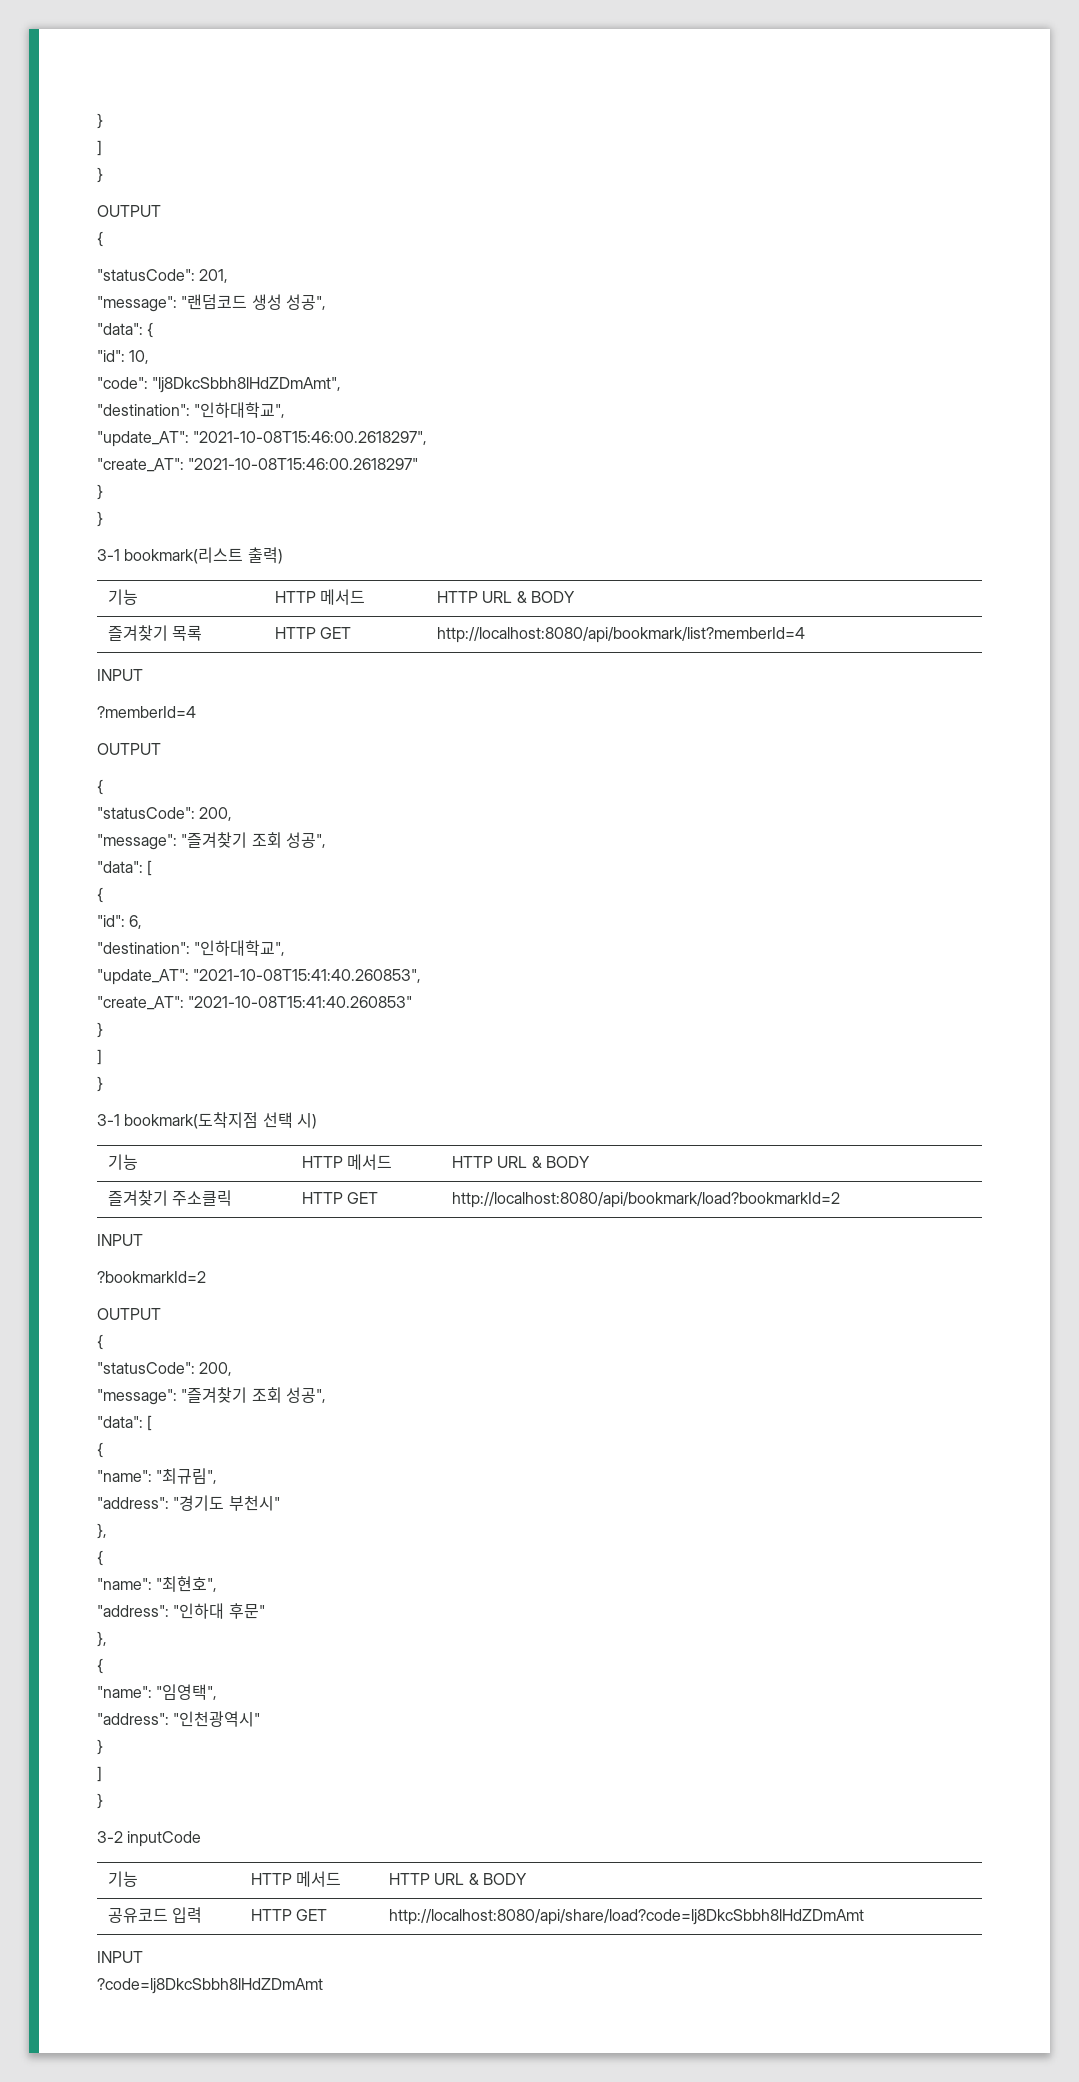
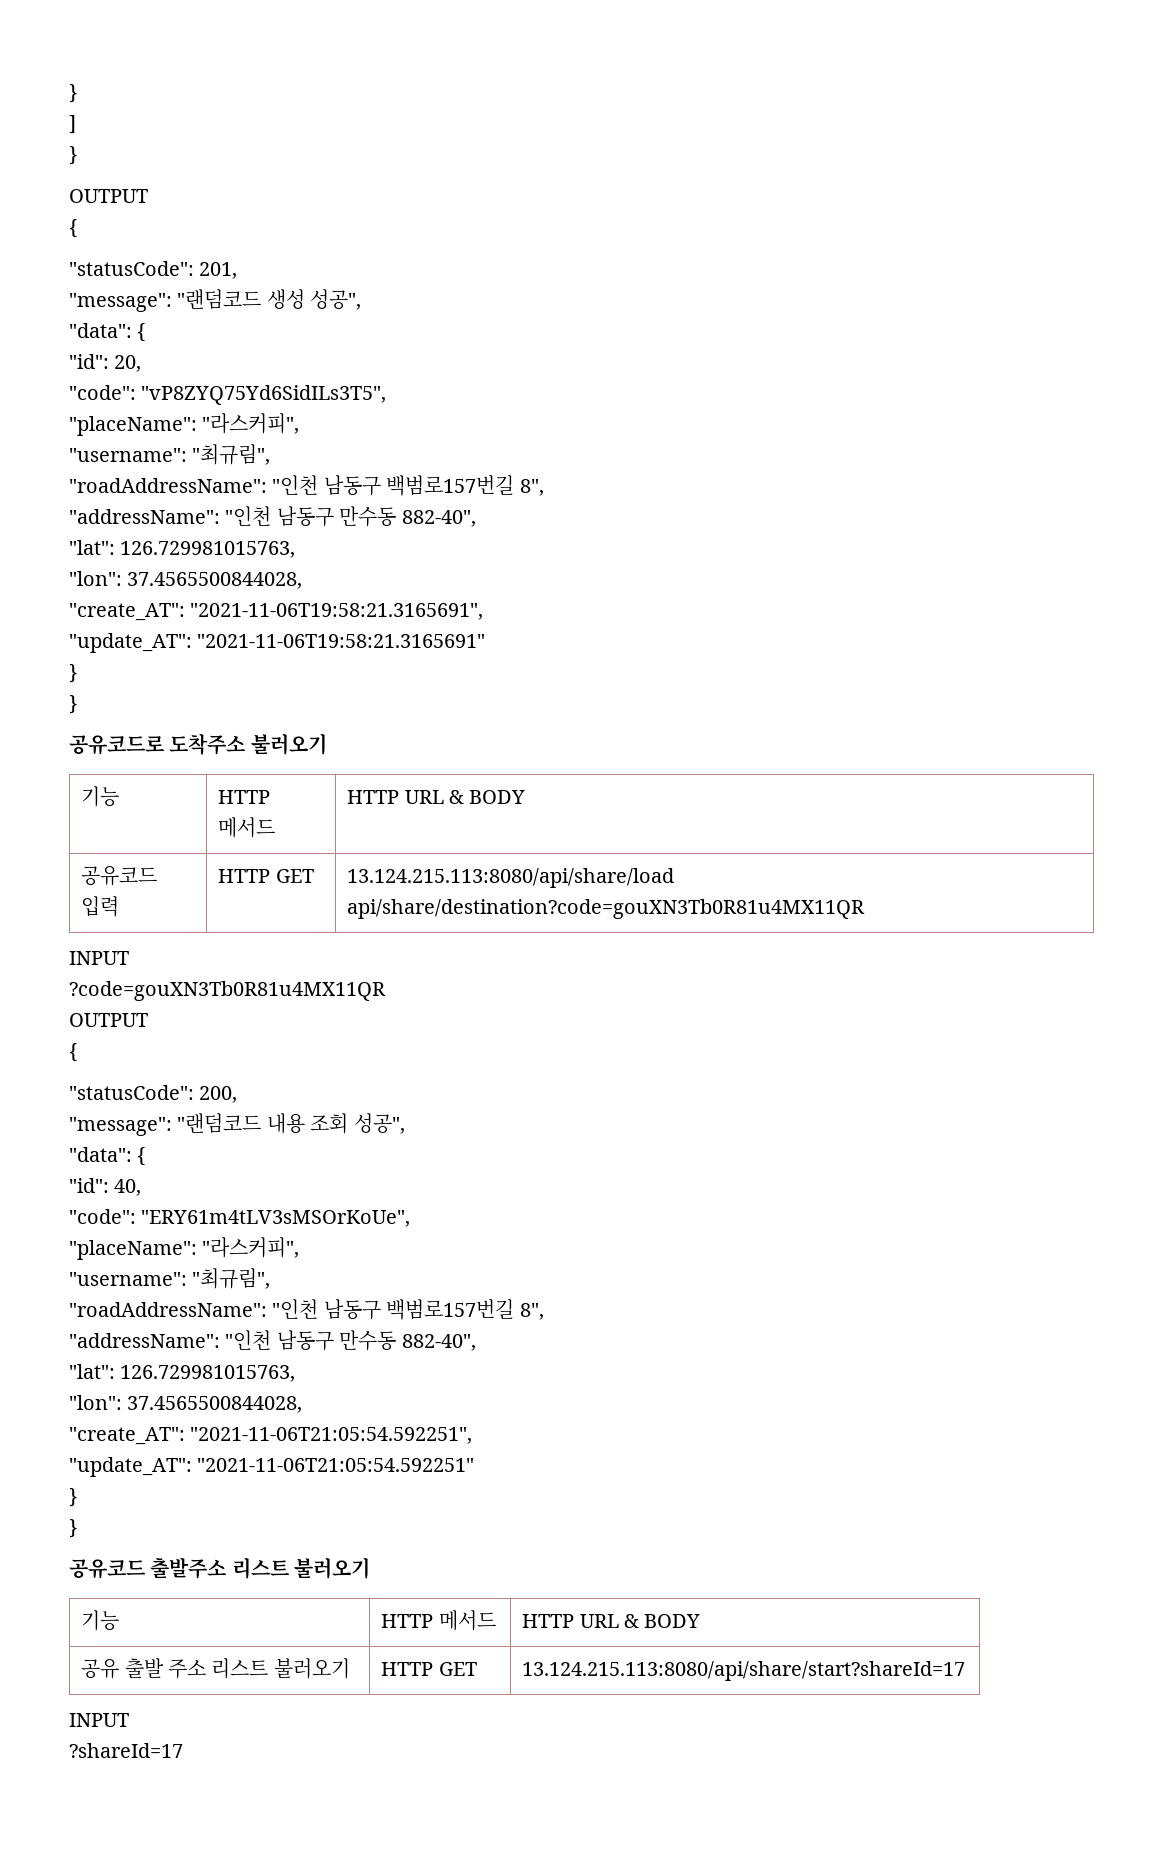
- "id": 10,
- "code": "lj8DkcSbbh8lHdZDmAmt",
- "destination": "인하대학교",
- "update_AT": "2021-10-08T15:46:00.2618297",
- "create_AT": "2021-10-08T15:46:00.2618297"
+ "id": 20,
+ "code": "vP8ZYQ75Yd6SidILs3T5",
+ "placeName": "라스커피",
+ "username": "최규림",
+ "roadAddressName": "인천 남동구 백범로157번길 8",
+ "addressName": "인천 남동구 만수동 882-40",
+ "lat": 126.729981015763,
+ "lon": 37.4565500844028,
+ "create_AT": "2021-11-06T19:58:21.3165691",
+ "update_AT": "2021-11-06T19:58:21.3165691"
  }
  }
- 3-1 bookmark(리스트 출력)
- 기능 | HTTP 메서드 | HTTP URL & BODY
- 즐겨찾기 목록 | HTTP GET | http://localhost:8080/api/bookmark/list?memberId=4
- INPUT
- ?memberId=4
- OUTPUT
- {
- "statusCode": 200,
- "message": "즐겨찾기 조회 성공",
- "data": [
- {
- "id": 6,
- "destination": "인하대학교",
- "update_AT": "2021-10-08T15:41:40.260853",
- "create_AT": "2021-10-08T15:41:40.260853"
- }
- ]
- }
- 3-1 bookmark(도착지점 선택 시)
- 기능 | HTTP 메서드 | HTTP URL & BODY
- 즐겨찾기 주소클릭 | HTTP GET | http://localhost:8080/api/bookmark/load?bookmarkId=2
- INPUT
- ?bookmarkId=2
- OUTPUT
- {
- "statusCode": 200,
- "message": "즐겨찾기 조회 성공",
- "data": [
- {
- "name": "최규림",
- "address": "경기도 부천시"
- },
- {
- "name": "최현호",
- "address": "인하대 후문"
- },
- {
- "name": "임영택",
- "address": "인천광역시"
- }
- ]
- }
- 3-2 inputCode
+ 공유코드로 도착주소 불러오기
- 공유코드 입력 | HTTP GET | http://localhost:8080/api/share/load?code=lj8DkcSbbh8lHdZDmAmt
+ 공유코드 입력 | HTTP GET | 13.124.215.113:8080/api/share/load api/share/destination?code=gouXN3Tb0R81u4MX11QR
  INPUT
- ?code=lj8DkcSbbh8lHdZDmAmt
+ ?code=gouXN3Tb0R81u4MX11QR
+ OUTPUT
+ {
+ "statusCode": 200,
+ "message": "랜덤코드 내용 조회 성공",
+ "data": {
+ "id": 40,
+ "code": "ERY61m4tLV3sMSOrKoUe",
+ "placeName": "라스커피",
+ "username": "최규림",
+ "roadAddressName": "인천 남동구 백범로157번길 8",
+ "addressName": "인천 남동구 만수동 882-40",
+ "lat": 126.729981015763,
+ "lon": 37.4565500844028,
+ "create_AT": "2021-11-06T21:05:54.592251",
+ "update_AT": "2021-11-06T21:05:54.592251"
+ }
+ }
+ 공유코드 출발주소 리스트 불러오기
+ 기능 | HTTP 메서드 | HTTP URL & BODY
+ 공유 출발 주소 리스트 불러오기 | HTTP GET | 13.124.215.113:8080/api/share/start?shareId=17
+ INPUT
+ ?shareId=17

